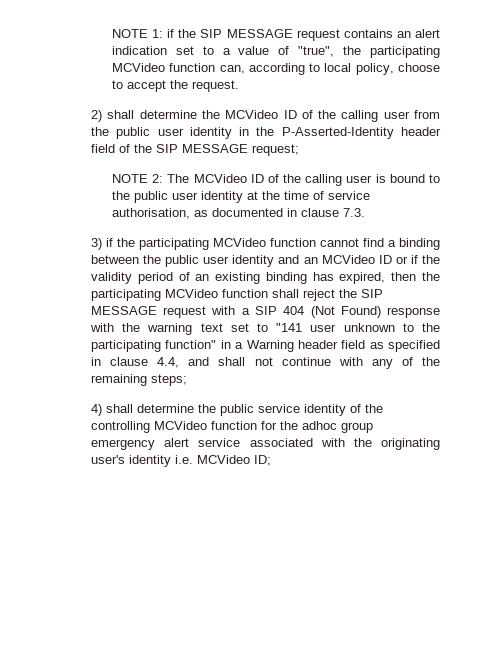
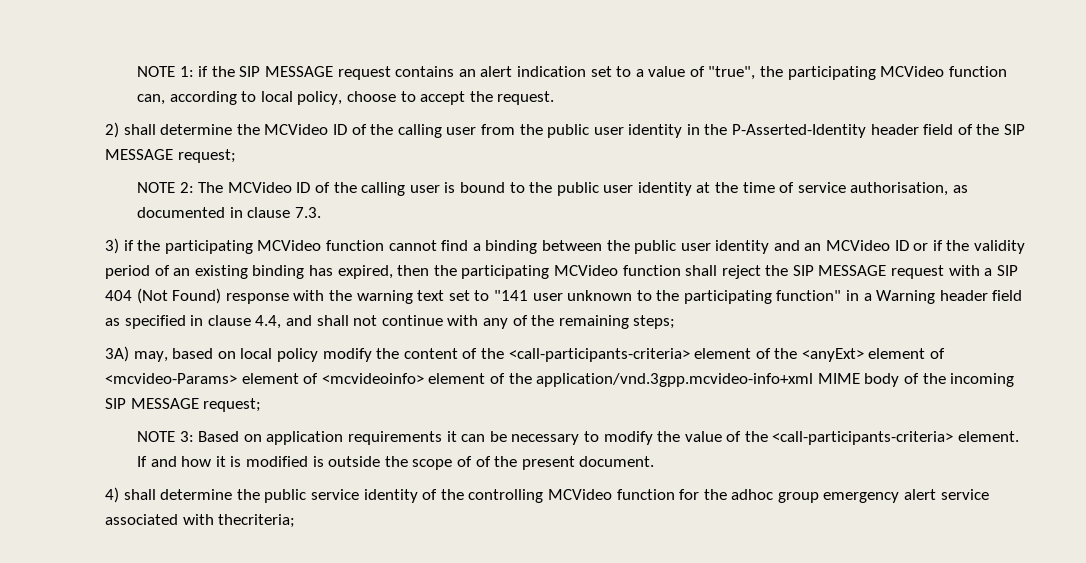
+ 3A) may, based on local policy modify the content of the <call-participants-criteria> element of the <anyExt> element of <mcvideo-Params> element of <mcvideoinfo> element of the application/vnd.3gpp.mcvideo-info+xml MIME body of the incoming SIP MESSAGE request;
+ NOTE 3: Based on application requirements it can be necessary to modify the value of the <call-participants-criteria> element. If and how it is modified is outside the scope of of the present document.
- 4) shall determine the public service identity of the controlling MCVideo function for the adhoc group emergency alert service associated with the originating user's identity i.e. MCVideo ID;
+ 4) shall determine the public service identity of the controlling MCVideo function for the adhoc group emergency alert service associated with thecriteria;

